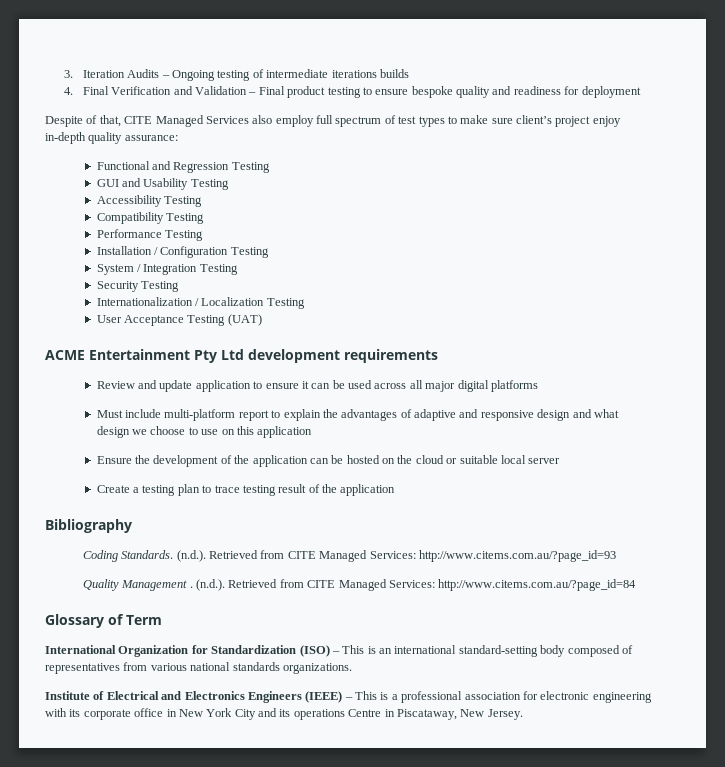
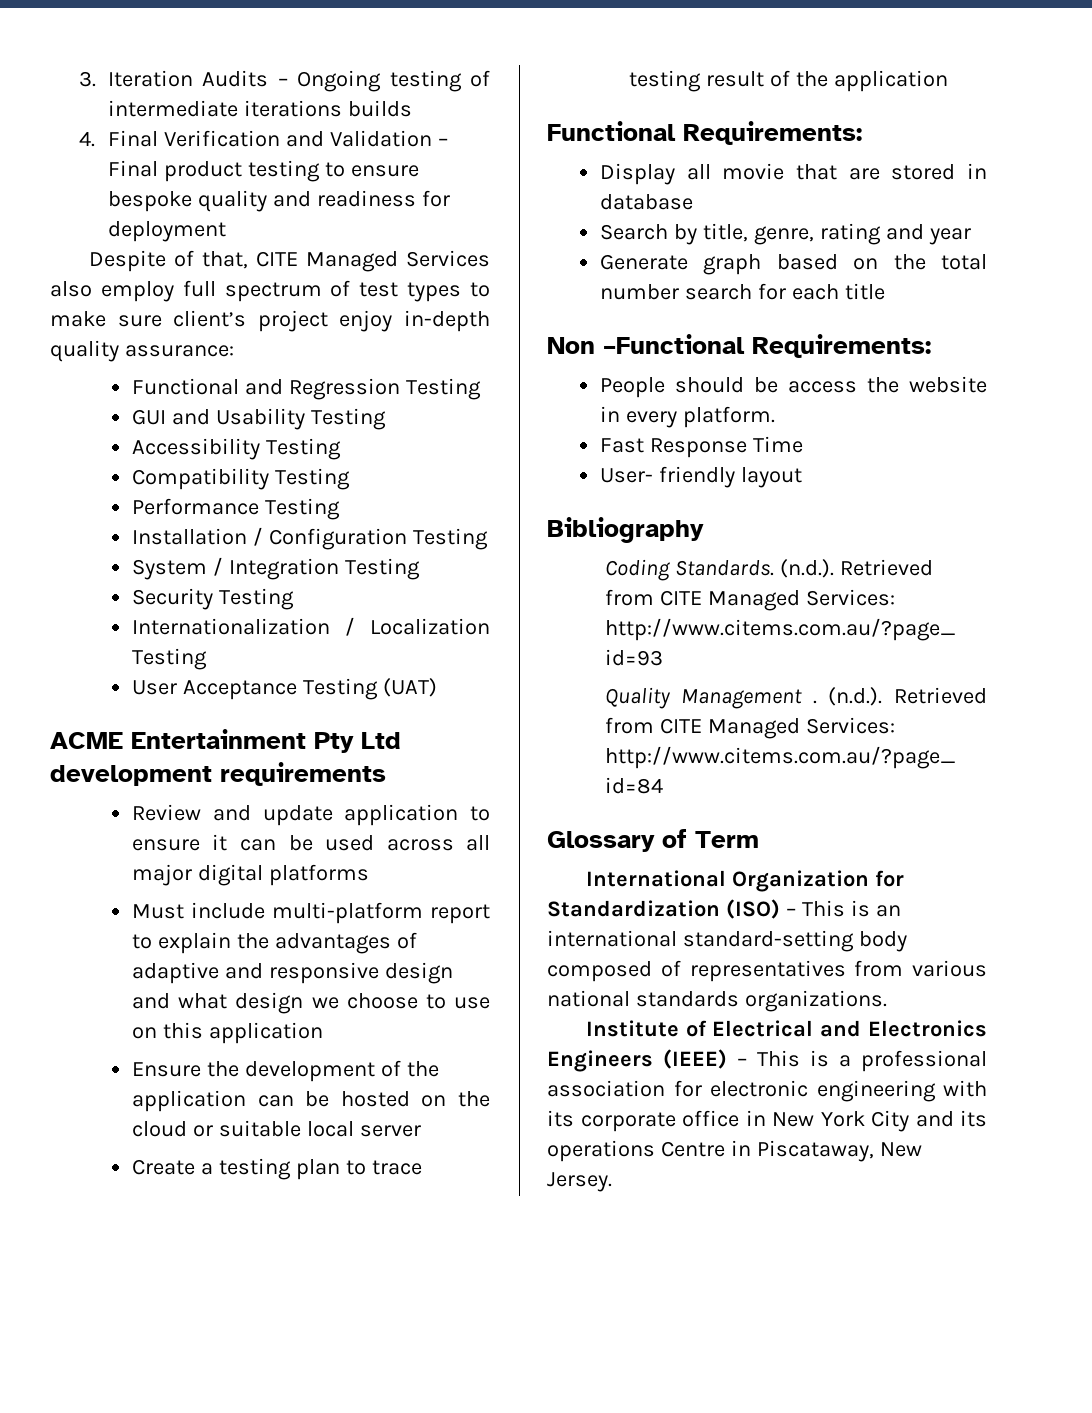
+ Functional Requirements:
+ Display all movie that are stored in database
+ Search by title, genre, rating and year
+ Generate graph based on the total number search for each title
+ Non –Functional Requirements:
+ People should be access the website in every platform.
+ Fast Response Time
+ User- friendly layout

